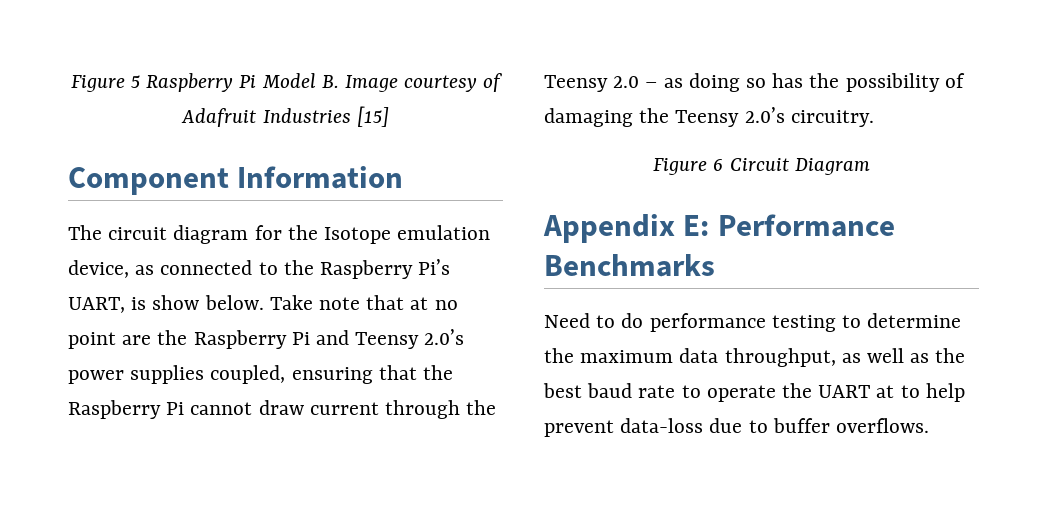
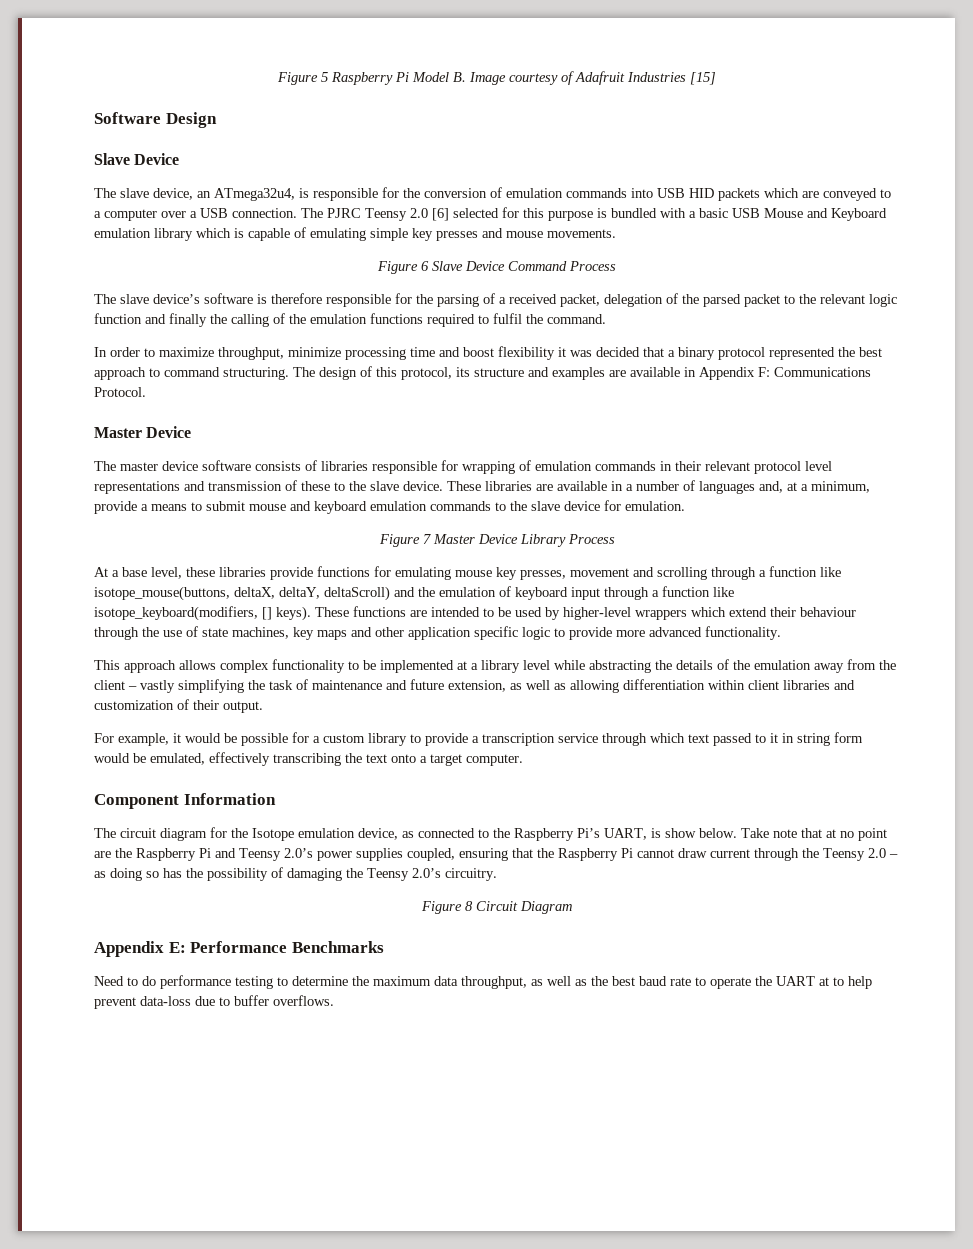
+ Software Design
+ Slave Device
+ The slave device, an ATmega32u4, is responsible for the conversion of emulation commands into USB HID packets which are conveyed to a computer over a USB connection. The PJRC Teensy 2.0 [6] selected for this purpose is bundled with a basic USB Mouse and Keyboard emulation library which is capable of emulating simple key presses and mouse movements.
+ Figure 6 Slave Device Command Process
+ The slave device’s software is therefore responsible for the parsing of a received packet, delegation of the parsed packet to the relevant logic function and finally the calling of the emulation functions required to fulfil the command.
+ In order to maximize throughput, minimize processing time and boost flexibility it was decided that a binary protocol represented the best approach to command structuring. The design of this protocol, its structure and examples are available in Appendix F: Communications Protocol.
+ Master Device
+ The master device software consists of libraries responsible for wrapping of emulation commands in their relevant protocol level representations and transmission of these to the slave device. These libraries are available in a number of languages and, at a minimum, provide a means to submit mouse and keyboard emulation commands to the slave device for emulation.
+ Figure 7 Master Device Library Process
+ At a base level, these libraries provide functions for emulating mouse key presses, movement and scrolling through a function like isotope_mouse(buttons, deltaX, deltaY, deltaScroll) and the emulation of keyboard input through a function like isotope_keyboard(modifiers, [] keys). These functions are intended to be used by higher-level wrappers which extend their behaviour through the use of state machines, key maps and other application specific logic to provide more advanced functionality.
+ This approach allows complex functionality to be implemented at a library level while abstracting the details of the emulation away from the client – vastly simplifying the task of maintenance and future extension, as well as allowing differentiation within client libraries and customization of their output.
+ For example, it would be possible for a custom library to provide a transcription service through which text passed to it in string form would be emulated, effectively transcribing the text onto a target computer.
- Figure 6 Circuit Diagram
+ Figure 8 Circuit Diagram

